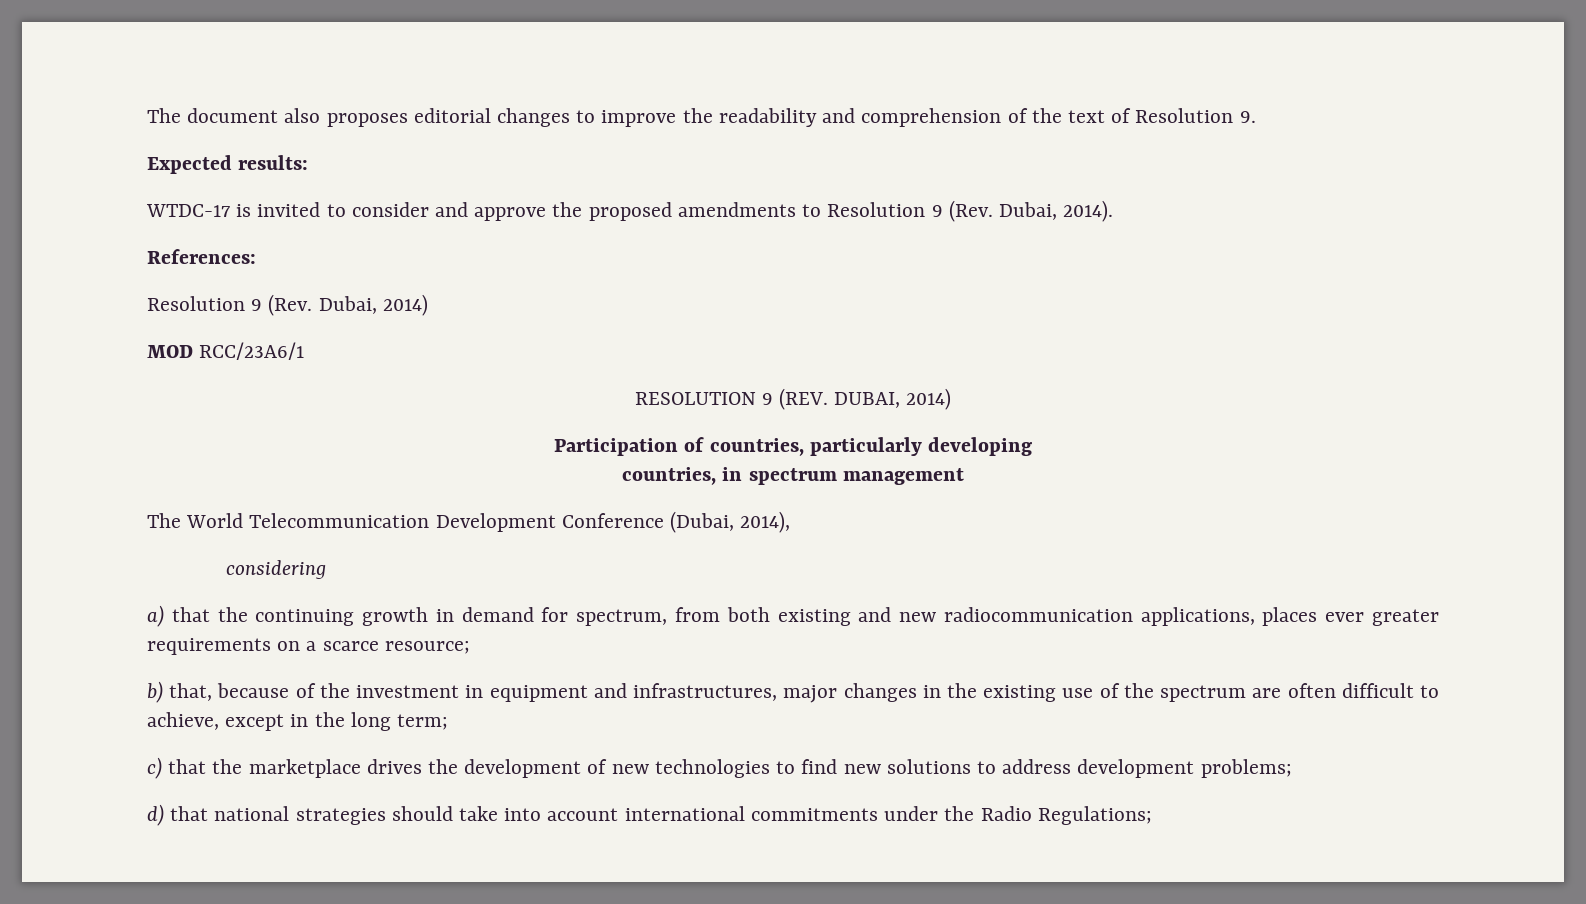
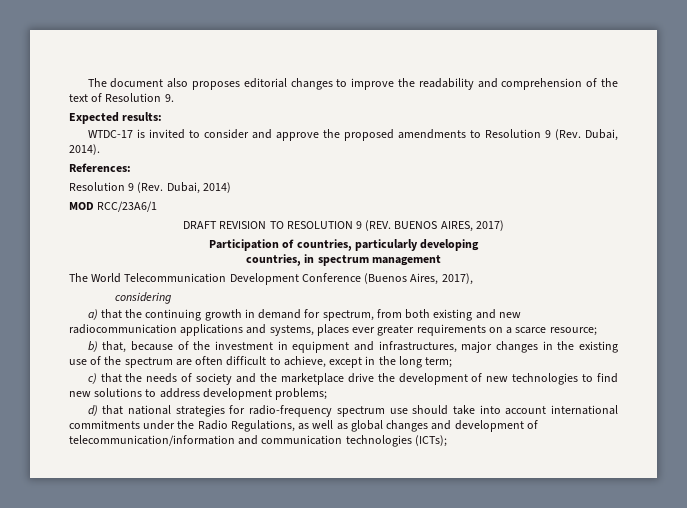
- RESOLUTION 9 (REV. DUBAI, 2014)
+ DRAFT REVISION TO RESOLUTION 9 (REV. BUENOS AIRES, 2017)
- The World Telecommunication Development Conference (Dubai, 2014),
+ The World Telecommunication Development Conference (Buenos Aires, 2017),
- a) that the continuing growth in demand for spectrum, from both existing and new radiocommunication applications, places ever greater requirements on a scarce resource;
+ a) that the continuing growth in demand for spectrum, from both existing and new radiocommunication applications and systems, places ever greater requirements on a scarce resource;
- c) that the marketplace drives the development of new technologies to find new solutions to address development problems;
+ c) that the needs of society and the marketplace drive the development of new technologies to find new solutions to address development problems;
- d) that national strategies should take into account international commitments under the Radio Regulations;
+ d) that national strategies for radio-frequency spectrum use should take into account international commitments under the Radio Regulations, as well as global changes and development of telecommunication/information and communication technologies (ICTs);

